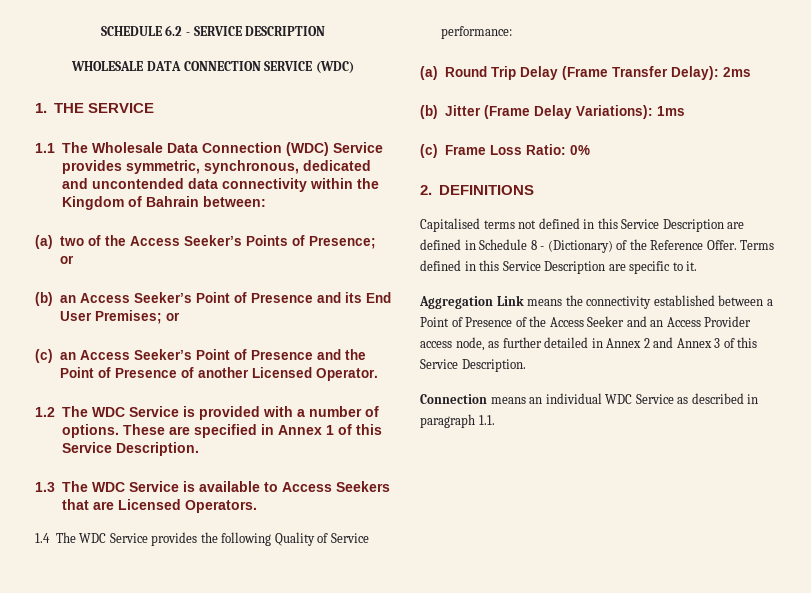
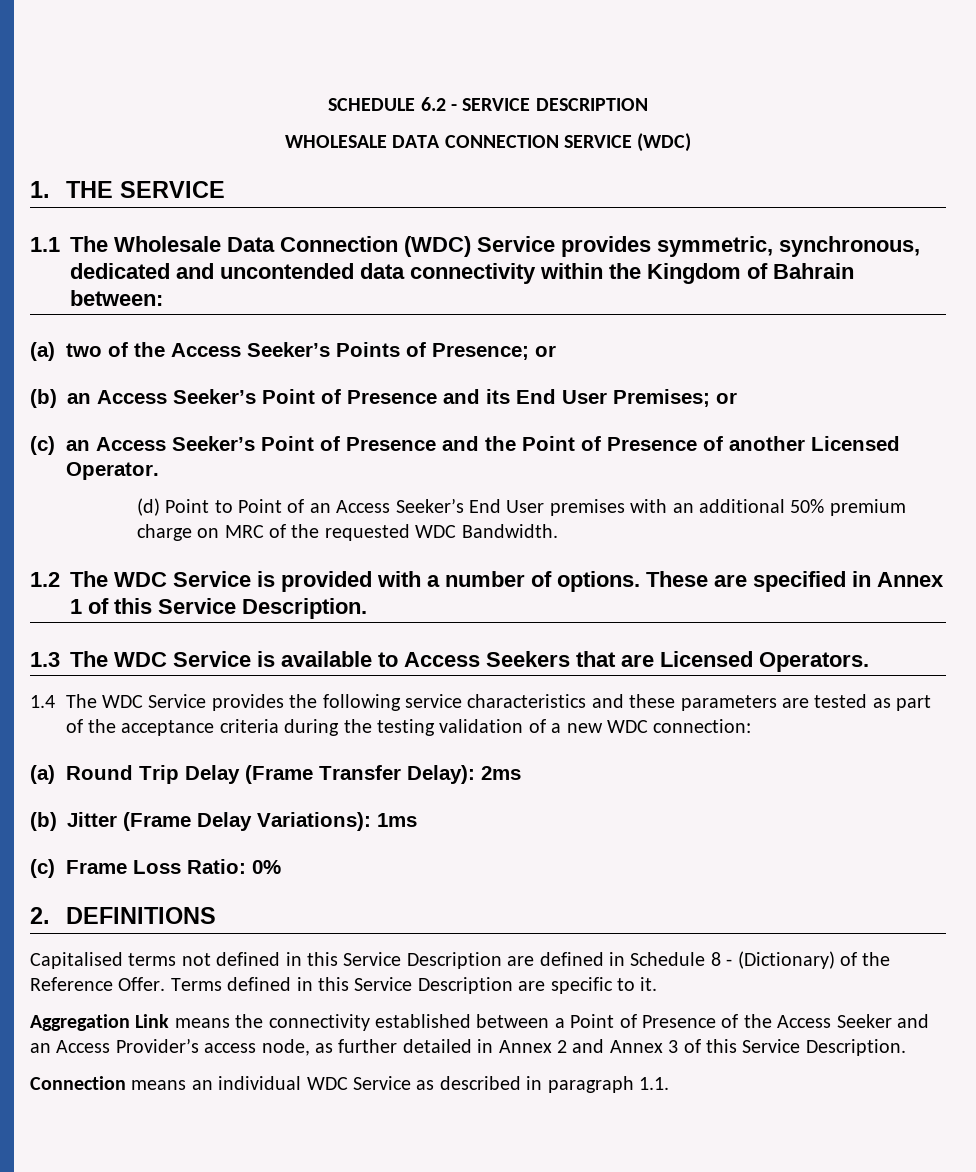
+ (d) Point to Point of an Access Seeker’s End User premises with an additional 50% premium charge on MRC of the requested WDC Bandwidth.
- 1.4 The WDC Service provides the following Quality of Service performance:
+ 1.4 The WDC Service provides the following service characteristics and these parameters are tested as part of the acceptance criteria during the testing validation of a new WDC connection:
- Aggregation Link means the connectivity established between a Point of Presence of the Access Seeker and an Access Provider access node, as further detailed in Annex 2 and Annex 3 of this Service Description.
+ Aggregation Link means the connectivity established between a Point of Presence of the Access Seeker and an Access Provider’s access node, as further detailed in Annex 2 and Annex 3 of this Service Description.

